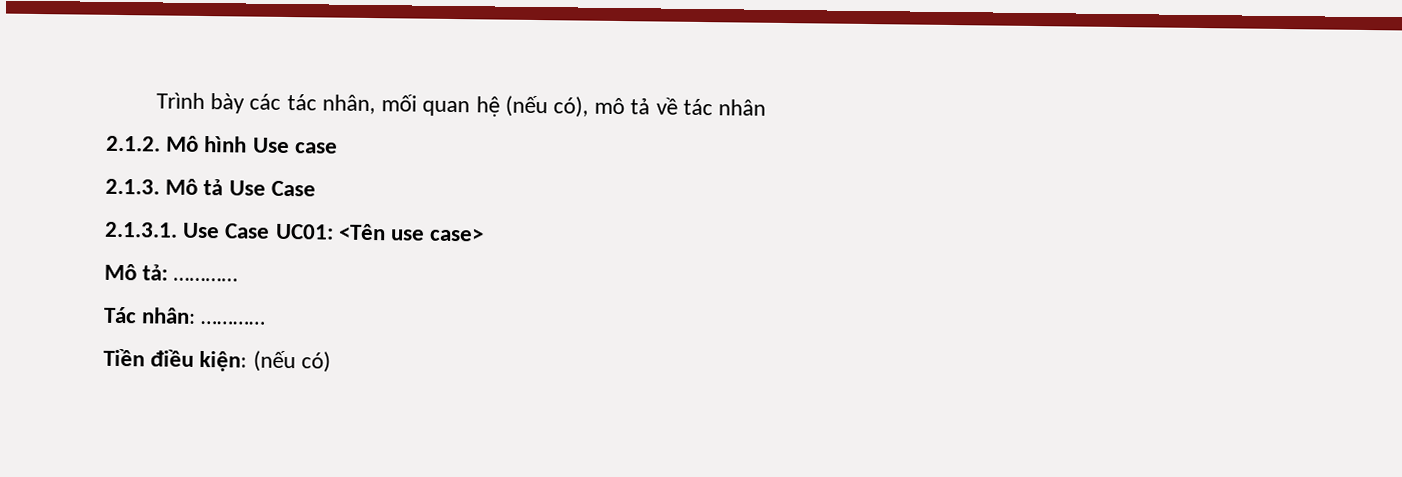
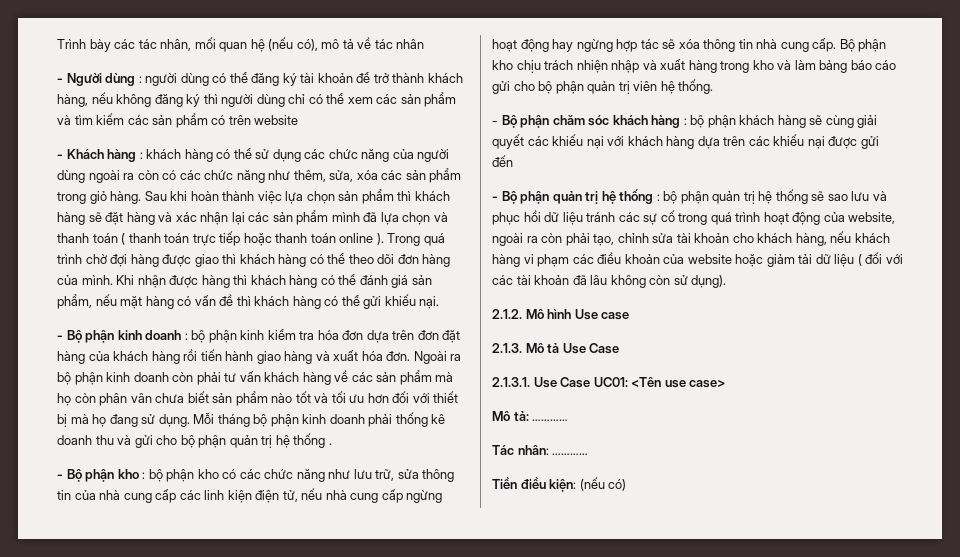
+ - Người dùng : người dùng có thể đăng ký tài khoản để trở thành khách hàng, nếu không đăng ký thì người dùng chỉ có thể xem các sản phẩm và tìm kiếm các sản phẩm có trên website
+ - Khách hàng : khách hàng có thể sử dụng các chức năng của người dùng ngoài ra còn có các chức năng như thêm, sửa, xóa các sản phẩm trong giỏ hàng. Sau khi hoàn thành việc lựa chọn sản phẩm thì khách hàng sẽ đặt hàng và xác nhận lại các sản phẩm mình đã lựa chọn và thanh toán ( thanh toán trực tiếp hoặc thanh toán online ). Trong quá trình chờ đợi hàng được giao thì khách hàng có thể theo dõi đơn hàng của mình. Khi nhận được hàng thì khách hàng có thể đánh giá sản phẩm, nếu mặt hàng có vấn đề thì khách hàng có thể gửi khiếu nại.
+ - Bộ phận kinh doanh : bộ phận kinh kiểm tra hóa đơn dựa trên đơn đặt hàng của khách hàng rồi tiến hành giao hàng và xuất hóa đơn. Ngoài ra bộ phận kinh doanh còn phải tư vấn khách hàng về các sản phẩm mà họ còn phân vân chưa biết sản phẩm nào tốt và tối ưu hơn đối với thiết bị mà họ đang sử dụng. Mỗi tháng bộ phận kinh doanh phải thống kê doanh thu và gửi cho bộ phận quản trị hệ thống .
+ - Bộ phận kho : bộ phận kho có các chức năng như lưu trữ, sửa thông tin của nhà cung cấp các linh kiện điện tử, nếu nhà cung cấp ngừng hoạt động hay ngừng hợp tác sẽ xóa thông tin nhà cung cấp. Bộ phận kho chịu trách nhiện nhập và xuất hàng trong kho và làm bảng báo cáo gửi cho bộ phận quản trị viên hệ thống.
+ - Bộ phận chăm sóc khách hàng : bộ phận khách hàng sẽ cùng giải quyết các khiếu nại với khách hàng dựa trên các khiếu nại được gửi đến
+ - Bộ phận quản trị hệ thống : bộ phận quản trị hệ thống sẽ sao lưu và phục hồi dữ liệu tránh các sự cố trong quá trình hoạt động của website, ngoài ra còn phải tạo, chỉnh sửa tài khoản cho khách hàng, nếu khách hàng vi phạm các điều khoản của website hoặc giảm tải dữ liệu ( đối với các tài khoản đã lâu không còn sử dụng).

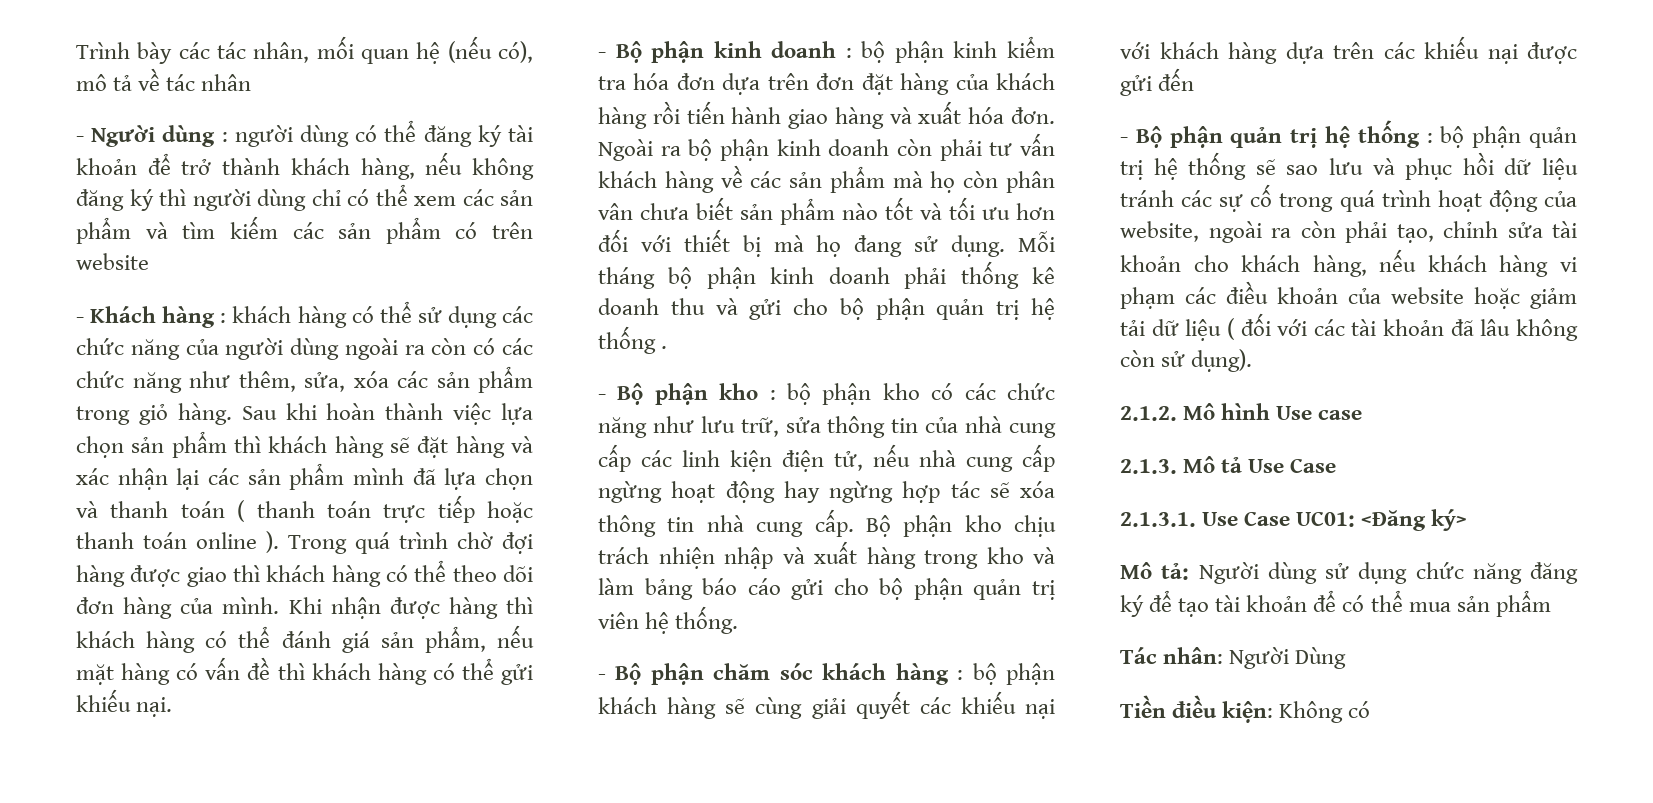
- 2.1.3.1. Use Case UC01: <Tên use case>
+ 2.1.3.1. Use Case UC01: <Đăng ký>
- Mô tả: …………
+ Mô tả: Người dùng sử dụng chức năng đăng ký để tạo tài khoản để có thể mua sản phẩm
- Tác nhân: …………
+ Tác nhân: Người Dùng
- Tiền điều kiện: (nếu có)
+ Tiền điều kiện: Không có

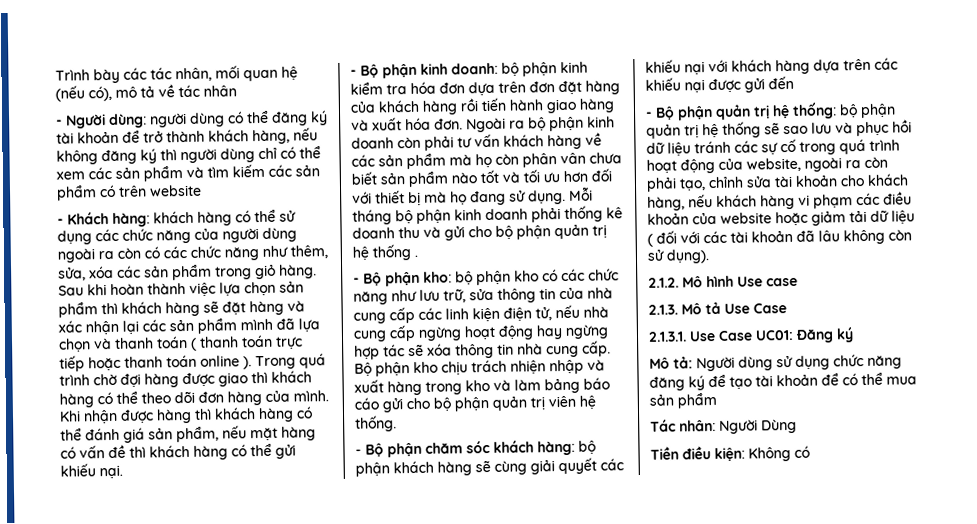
- - Người dùng : người dùng có thể đăng ký tài khoản để trở thành khách hàng, nếu không đăng ký thì người dùng chỉ có thể xem các sản phẩm và tìm kiếm các sản phẩm có trên website
+ - Người dùng: người dùng có thể đăng ký tài khoản để trở thành khách hàng, nếu không đăng ký thì người dùng chỉ có thể xem các sản phẩm và tìm kiếm các sản phẩm có trên website
- - Khách hàng : khách hàng có thể sử dụng các chức năng của người dùng ngoài ra còn có các chức năng như thêm, sửa, xóa các sản phẩm trong giỏ hàng.
+ - Khách hàng: khách hàng có thể sử dụng các chức năng của người dùng ngoài ra còn có các chức năng như thêm, sửa, xóa các sản phẩm trong giỏ hàng.
- - Bộ phận kinh doanh : bộ phận kinh kiểm tra hóa đơn dựa trên đơn đặt hàng của khách hàng rồi tiến hành giao hàng và xuất hóa đơn.
+ - Bộ phận kinh doanh: bộ phận kinh kiểm tra hóa đơn dựa trên đơn đặt hàng của khách hàng rồi tiến hành giao hàng và xuất hóa đơn.
- - Bộ phận kho : bộ phận kho có các chức năng như lưu trữ, sửa thông tin của nhà cung cấp các linh kiện điện tử, nếu nhà cung cấp ngừng hoạt động hay ngừng hợp tác sẽ xóa thông tin nhà cung cấp.
+ - Bộ phận kho: bộ phận kho có các chức năng như lưu trữ, sửa thông tin của nhà cung cấp các linh kiện điện tử, nếu nhà cung cấp ngừng hoạt động hay ngừng hợp tác sẽ xóa thông tin nhà cung cấp.
- - Bộ phận chăm sóc khách hàng : bộ phận khách hàng sẽ cùng giải quyết các khiếu nại với khách hàng dựa trên các khiếu nại được gửi đến
+ - Bộ phận chăm sóc khách hàng: bộ phận khách hàng sẽ cùng giải quyết các khiếu nại với khách hàng dựa trên các khiếu nại được gửi đến
- - Bộ phận quản trị hệ thống :
+ - Bộ phận quản trị hệ thống:
- 2.1.3.1. Use Case UC01: <Đăng ký>
+ 2.1.3.1. Use Case UC01: Đăng ký

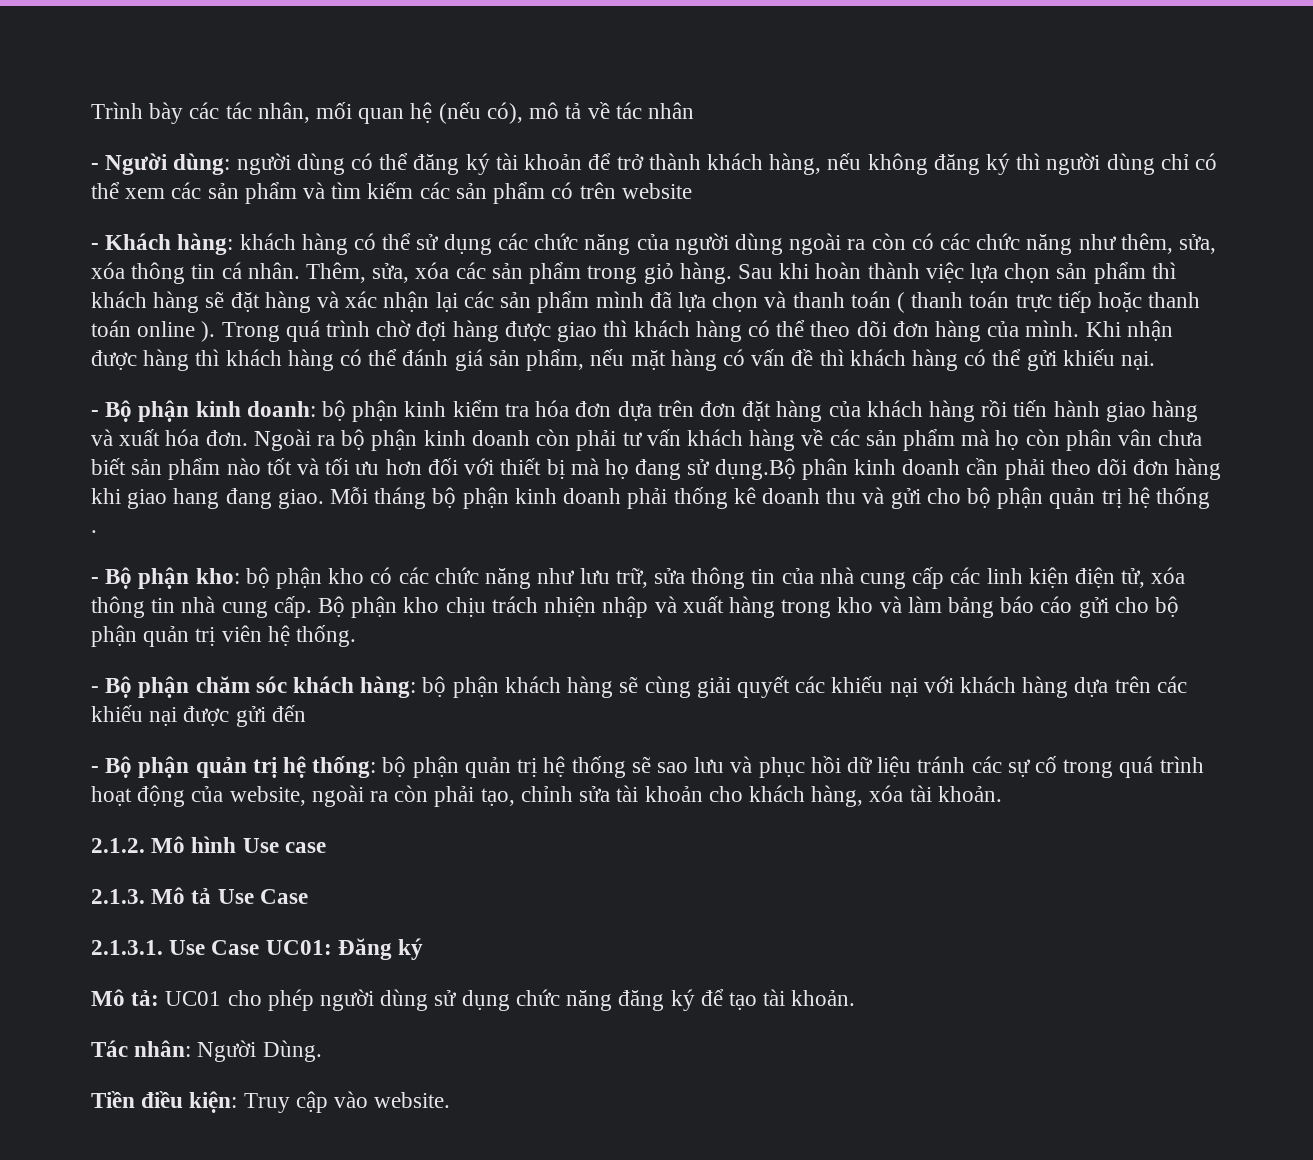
- - Khách hàng: khách hàng có thể sử dụng các chức năng của người dùng ngoài ra còn có các chức năng như thêm, sửa, xóa các sản phẩm trong giỏ hàng.
+ - Khách hàng: khách hàng có thể sử dụng các chức năng của người dùng ngoài ra còn có các chức năng như thêm, sửa, xóa thông tin cá nhân. Thêm, sửa, xóa các sản phẩm trong giỏ hàng.
- Ngoài ra bộ phận kinh doanh còn phải tư vấn khách hàng về các sản phẩm mà họ còn phân vân chưa biết sản phẩm nào tốt và tối ưu hơn đối với thiết bị mà họ đang sử dụng.
+ Ngoài ra bộ phận kinh doanh còn phải tư vấn khách hàng về các sản phẩm mà họ còn phân vân chưa biết sản phẩm nào tốt và tối ưu hơn đối với thiết bị mà họ đang sử dụng.Bộ phân kinh doanh cần phải theo dõi đơn hàng khi giao hang đang giao.
- - Bộ phận kho: bộ phận kho có các chức năng như lưu trữ, sửa thông tin của nhà cung cấp các linh kiện điện tử, nếu nhà cung cấp ngừng hoạt động hay ngừng hợp tác sẽ xóa thông tin nhà cung cấp.
+ - Bộ phận kho: bộ phận kho có các chức năng như lưu trữ, sửa thông tin của nhà cung cấp các linh kiện điện tử, xóa thông tin nhà cung cấp.
- - Bộ phận quản trị hệ thống: bộ phận quản trị hệ thống sẽ sao lưu và phục hồi dữ liệu tránh các sự cố trong quá trình hoạt động của website, ngoài ra còn phải tạo, chỉnh sửa tài khoản cho khách hàng, nếu khách hàng vi phạm các điều khoản của website hoặc giảm tải dữ liệu ( đối với các tài khoản đã lâu không còn sử dụng).
+ - Bộ phận quản trị hệ thống: bộ phận quản trị hệ thống sẽ sao lưu và phục hồi dữ liệu tránh các sự cố trong quá trình hoạt động của website, ngoài ra còn phải tạo, chỉnh sửa tài khoản cho khách hàng, xóa tài khoản.
- Mô tả: Người dùng sử dụng chức năng đăng ký để tạo tài khoản để có thể mua sản phẩm
+ Mô tả: UC01 cho phép người dùng sử dụng chức năng đăng ký để tạo tài khoản.
- Tác nhân: Người Dùng
+ Tác nhân: Người Dùng.
- Tiền điều kiện: Không có
+ Tiền điều kiện: Truy cập vào website.

